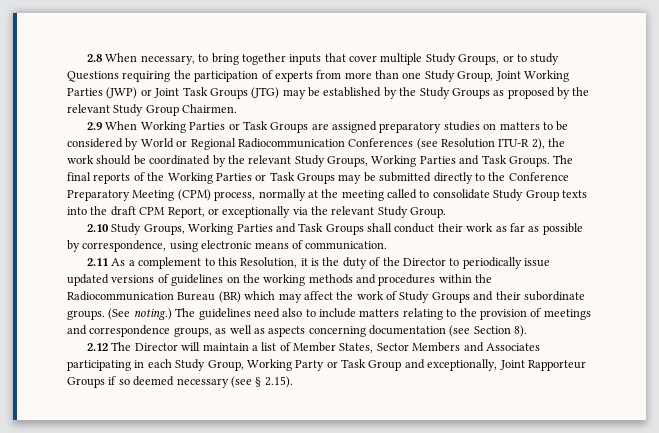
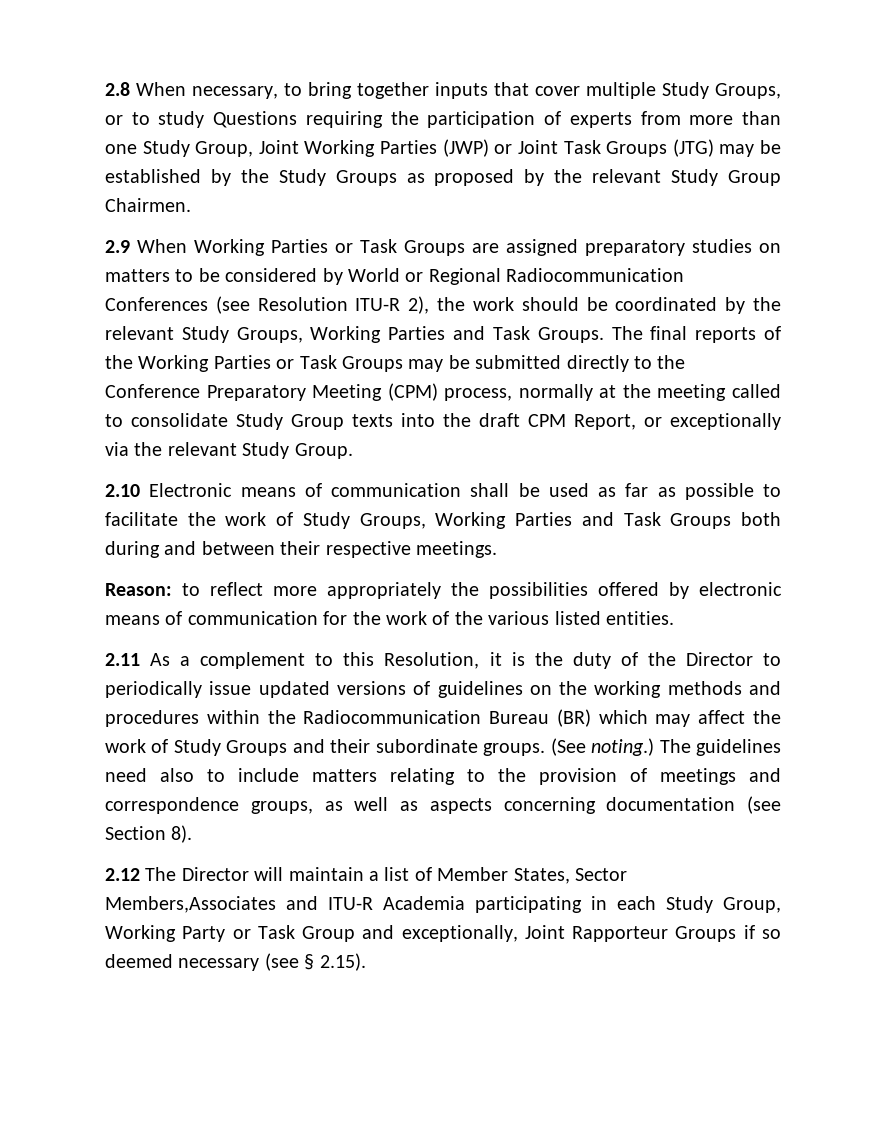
- 2.10 Study Groups, Working Parties and Task Groups shall conduct their work as far as possible by correspondence, using electronic means of communication.
+ 2.10 Electronic means of communication shall be used as far as possible to facilitate the work of Study Groups, Working Parties and Task Groups both during and between their respective meetings.
+ Reason: to reflect more appropriately the possibilities offered by electronic means of communication for the work of the various listed entities.
- 2.12 The Director will maintain a list of Member States, Sector Members and Associates participating in each Study Group, Working Party or Task Group and exceptionally, Joint Rapporteur Groups if so deemed necessary (see § 2.15).
+ 2.12 The Director will maintain a list of Member States, Sector Members,Associates and ITU-R Academia participating in each Study Group, Working Party or Task Group and exceptionally, Joint Rapporteur Groups if so deemed necessary (see § 2.15).

